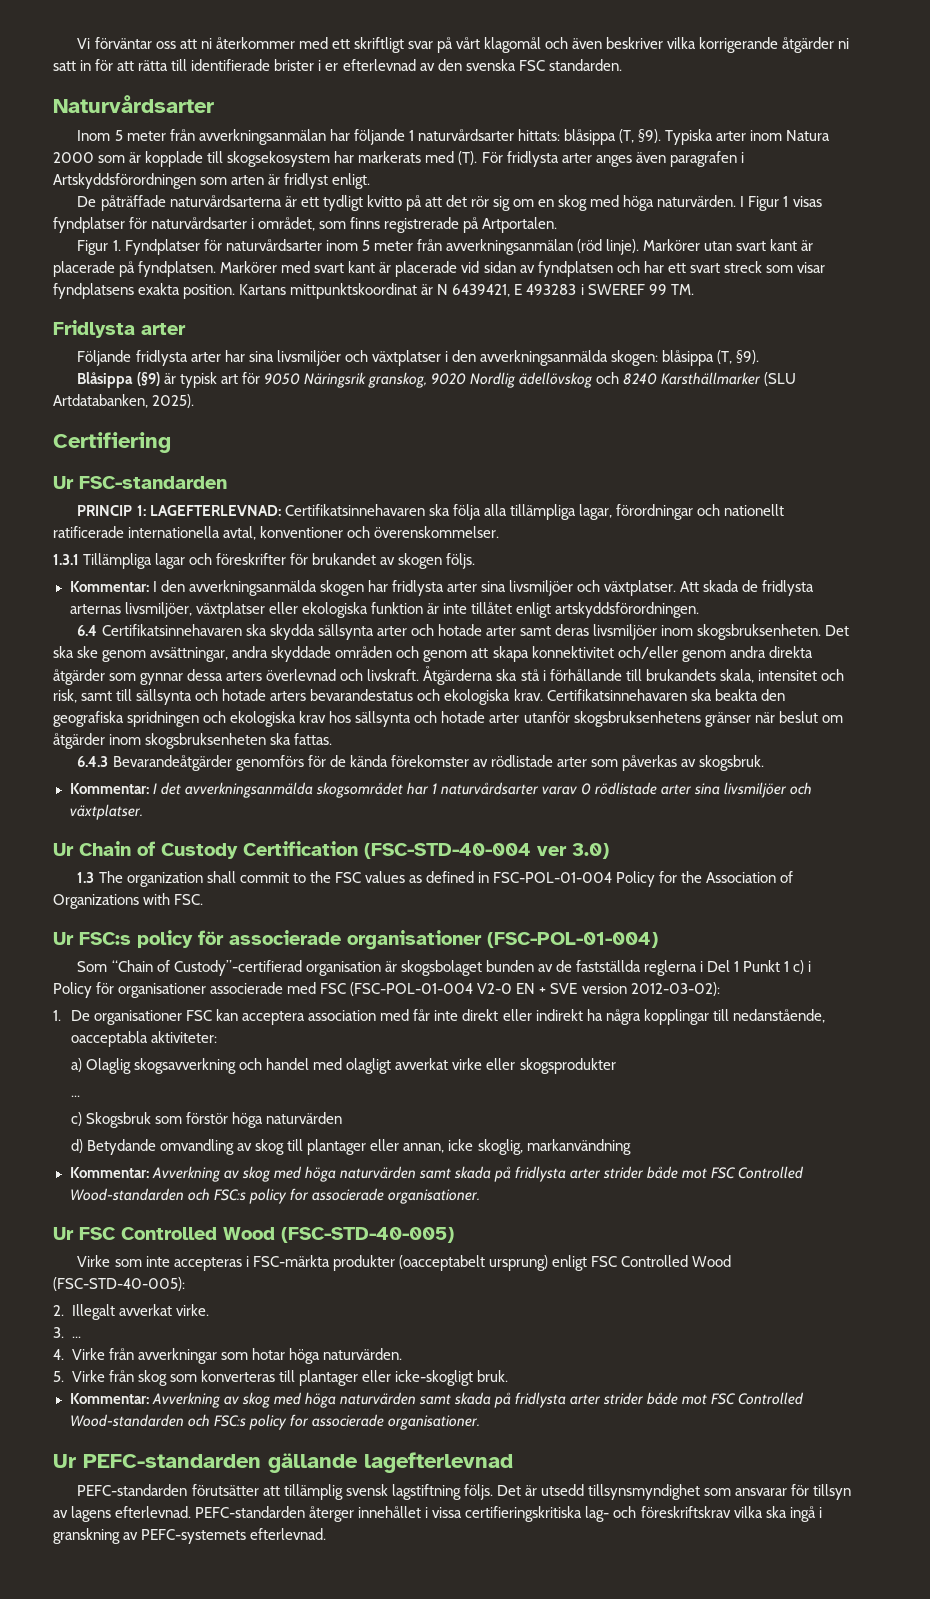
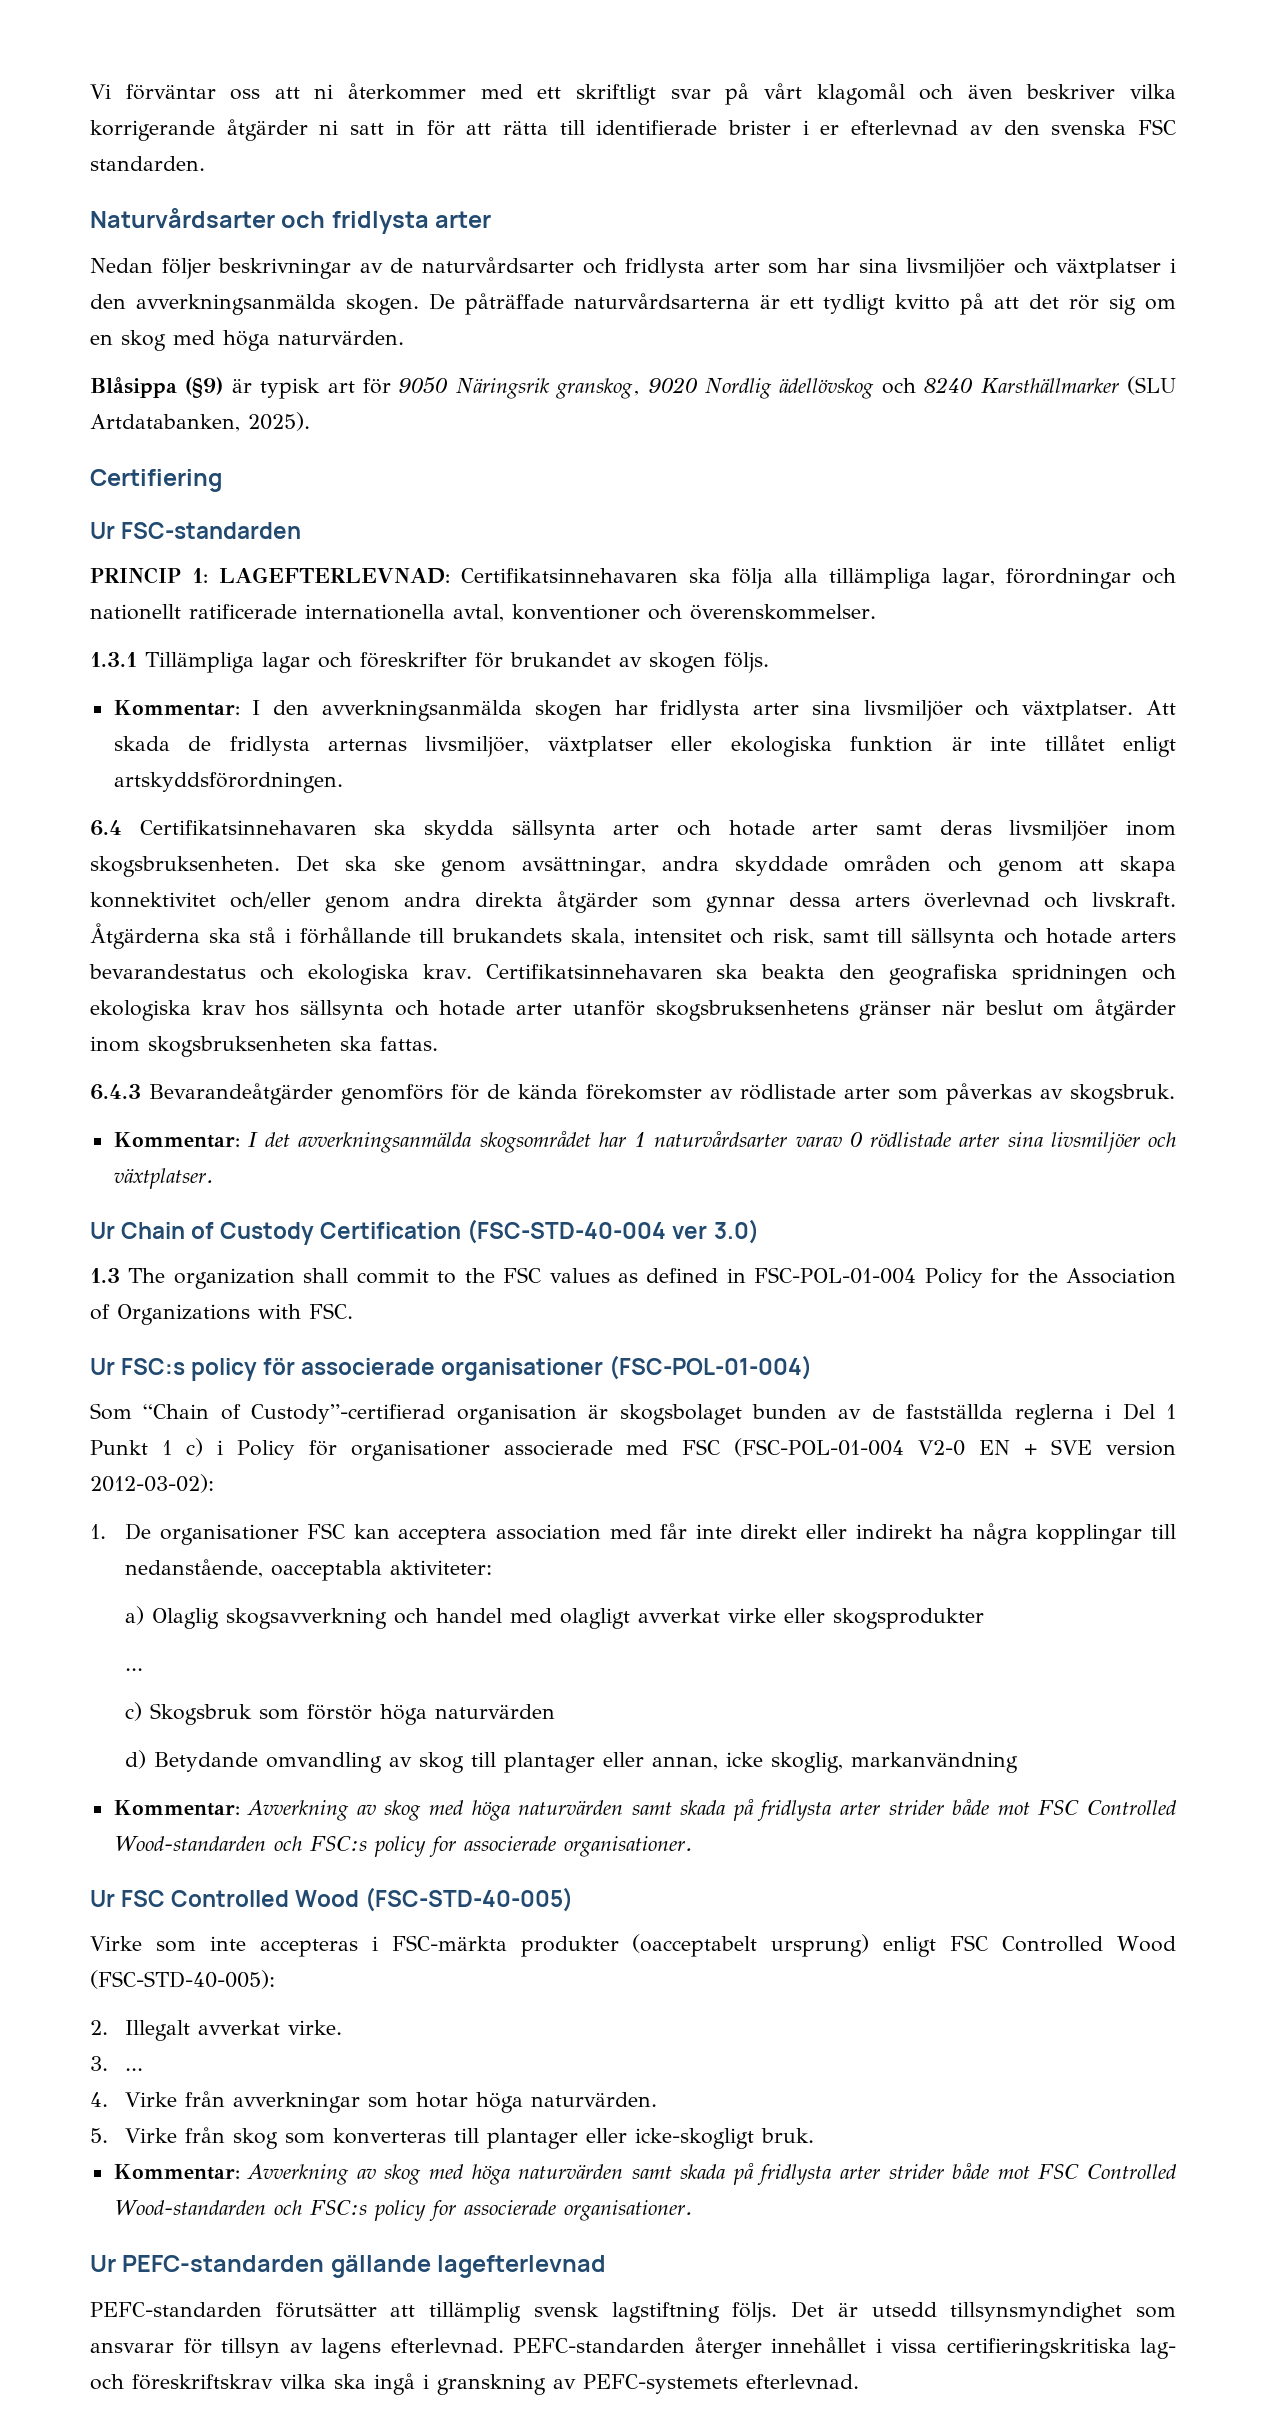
- Naturvårdsarter
- Inom 5 meter från avverkningsanmälan har följande 1 naturvårdsarter hittats: blåsippa (T, §9). Typiska arter inom Natura 2000 som är kopplade till skogsekosystem har markerats med (T). För fridlysta arter anges även paragrafen i Artskyddsförordningen som arten är fridlyst enligt.
- De påträffade naturvårdsarterna är ett tydligt kvitto på att det rör sig om en skog med höga naturvärden. I Figur 1 visas fyndplatser för naturvårdsarter i området, som finns registrerade på Artportalen.
- Figur 1. Fyndplatser för naturvårdsarter inom 5 meter från avverkningsanmälan (röd linje). Markörer utan svart kant är placerade på fyndplatsen. Markörer med svart kant är placerade vid sidan av fyndplatsen och har ett svart streck som visar fyndplatsens exakta position. Kartans mittpunktskoordinat är N 6439421, E 493283 i SWEREF 99 TM.
- Fridlysta arter
- Följande fridlysta arter har sina livsmiljöer och växtplatser i den avverkningsanmälda skogen: blåsippa (T, §9).
+ Naturvårdsarter och fridlysta arter
+ Nedan följer beskrivningar av de naturvårdsarter och fridlysta arter som har sina livsmiljöer och växtplatser i den avverkningsanmälda skogen. De påträffade naturvårdsarterna är ett tydligt kvitto på att det rör sig om en skog med höga naturvärden.

